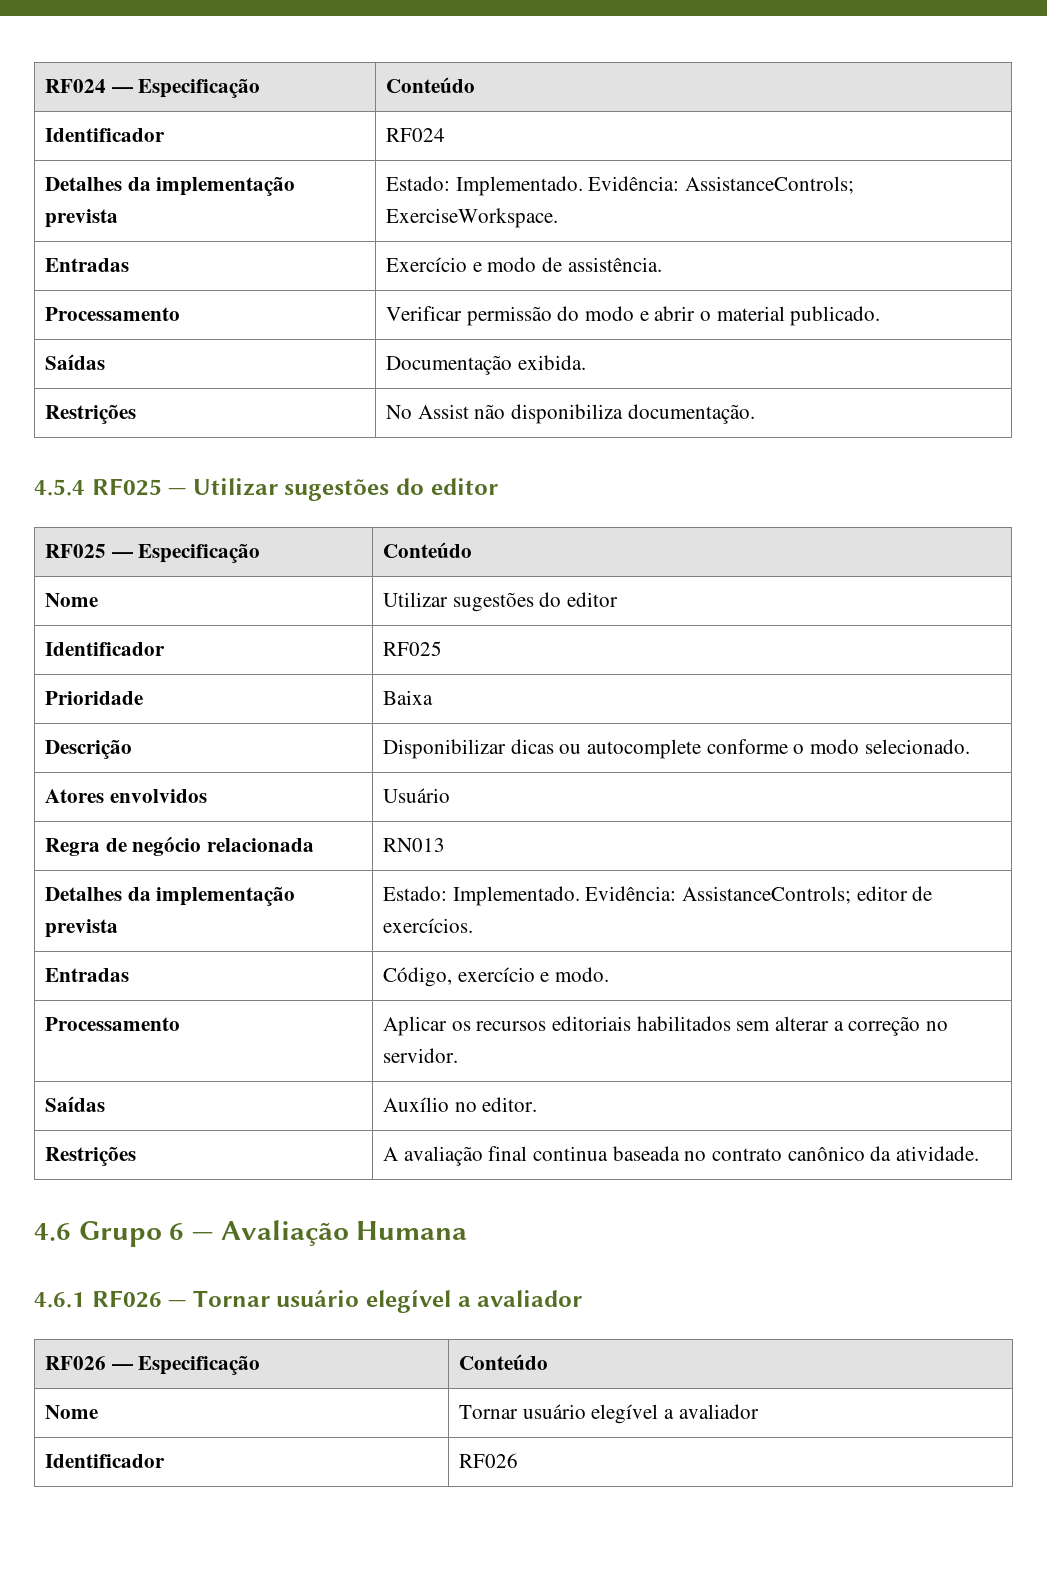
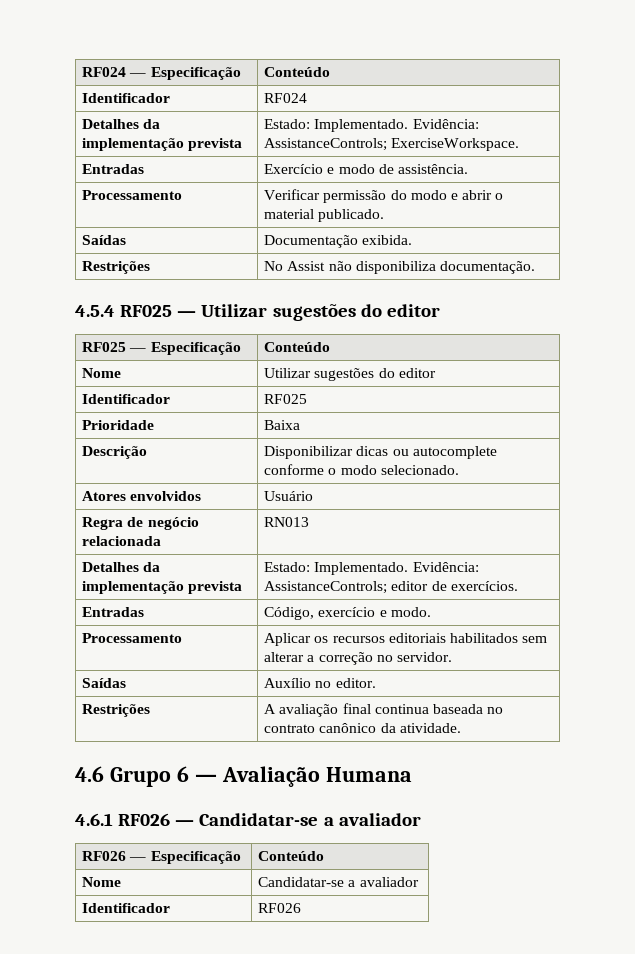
- 4.6.1 RF026 — Tornar usuário elegível a avaliador
+ 4.6.1 RF026 — Candidatar-se a avaliador
- Nome | Tornar usuário elegível a avaliador
+ Nome | Candidatar-se a avaliador

